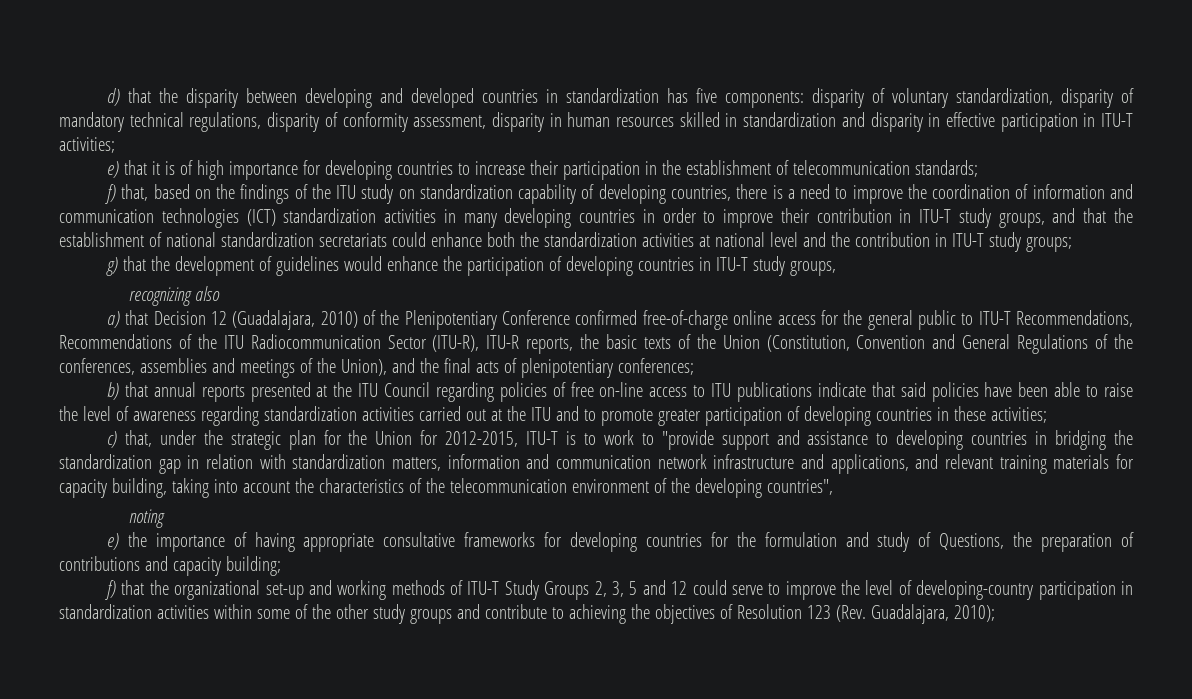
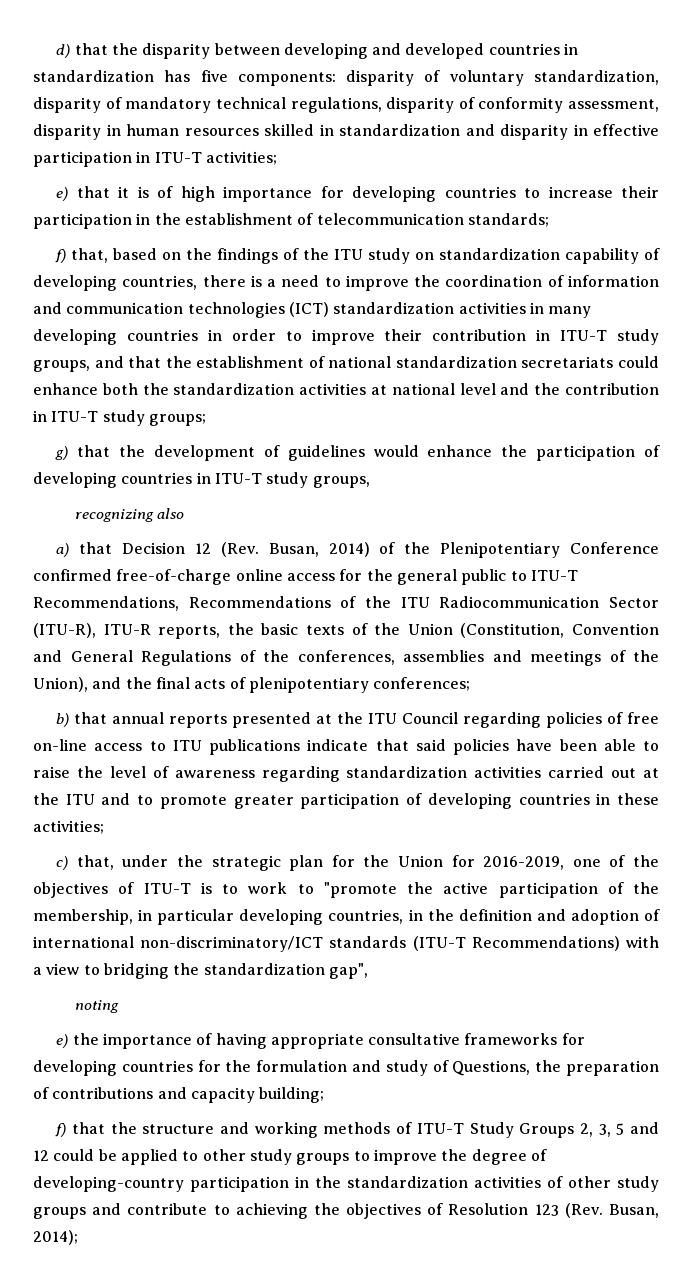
- a) that Decision 12 (Guadalajara, 2010) of the Plenipotentiary Conference confirmed free-of-charge online access for the general public to ITU-T Recommendations, Recommendations of the ITU Radiocommunication Sector (ITU-R), ITU-R reports, the basic texts of the Union (Constitution, Convention and General Regulations of the conferences, assemblies and meetings of the Union), and the final acts of plenipotentiary conferences;
+ a) that Decision 12 (Rev. Busan, 2014) of the Plenipotentiary Conference confirmed free-of-charge online access for the general public to ITU-T Recommendations, Recommendations of the ITU Radiocommunication Sector (ITU-R), ITU-R reports, the basic texts of the Union (Constitution, Convention and General Regulations of the conferences, assemblies and meetings of the Union), and the final acts of plenipotentiary conferences;
- c) that, under the strategic plan for the Union for 2012-2015, ITU-T is to work to "provide support and assistance to developing countries in bridging the standardization gap in relation with standardization matters, information and communication network infrastructure and applications, and relevant training materials for capacity building, taking into account the characteristics of the telecommunication environment of the developing countries",
+ c) that, under the strategic plan for the Union for 2016-2019, one of the objectives of ITU-T is to work to "promote the active participation of the membership, in particular developing countries, in the definition and adoption of international non-discriminatory/ICT standards (ITU-T Recommendations) with a view to bridging the standardization gap",
- f) that the organizational set-up and working methods of ITU-T Study Groups 2, 3, 5 and 12 could serve to improve the level of developing-country participation in standardization activities within some of the other study groups and contribute to achieving the objectives of Resolution 123 (Rev. Guadalajara, 2010);
+ f) that the structure and working methods of ITU-T Study Groups 2, 3, 5 and 12 could be applied to other study groups to improve the degree of developing-country participation in the standardization activities of other study groups and contribute to achieving the objectives of Resolution 123 (Rev. Busan, 2014);

